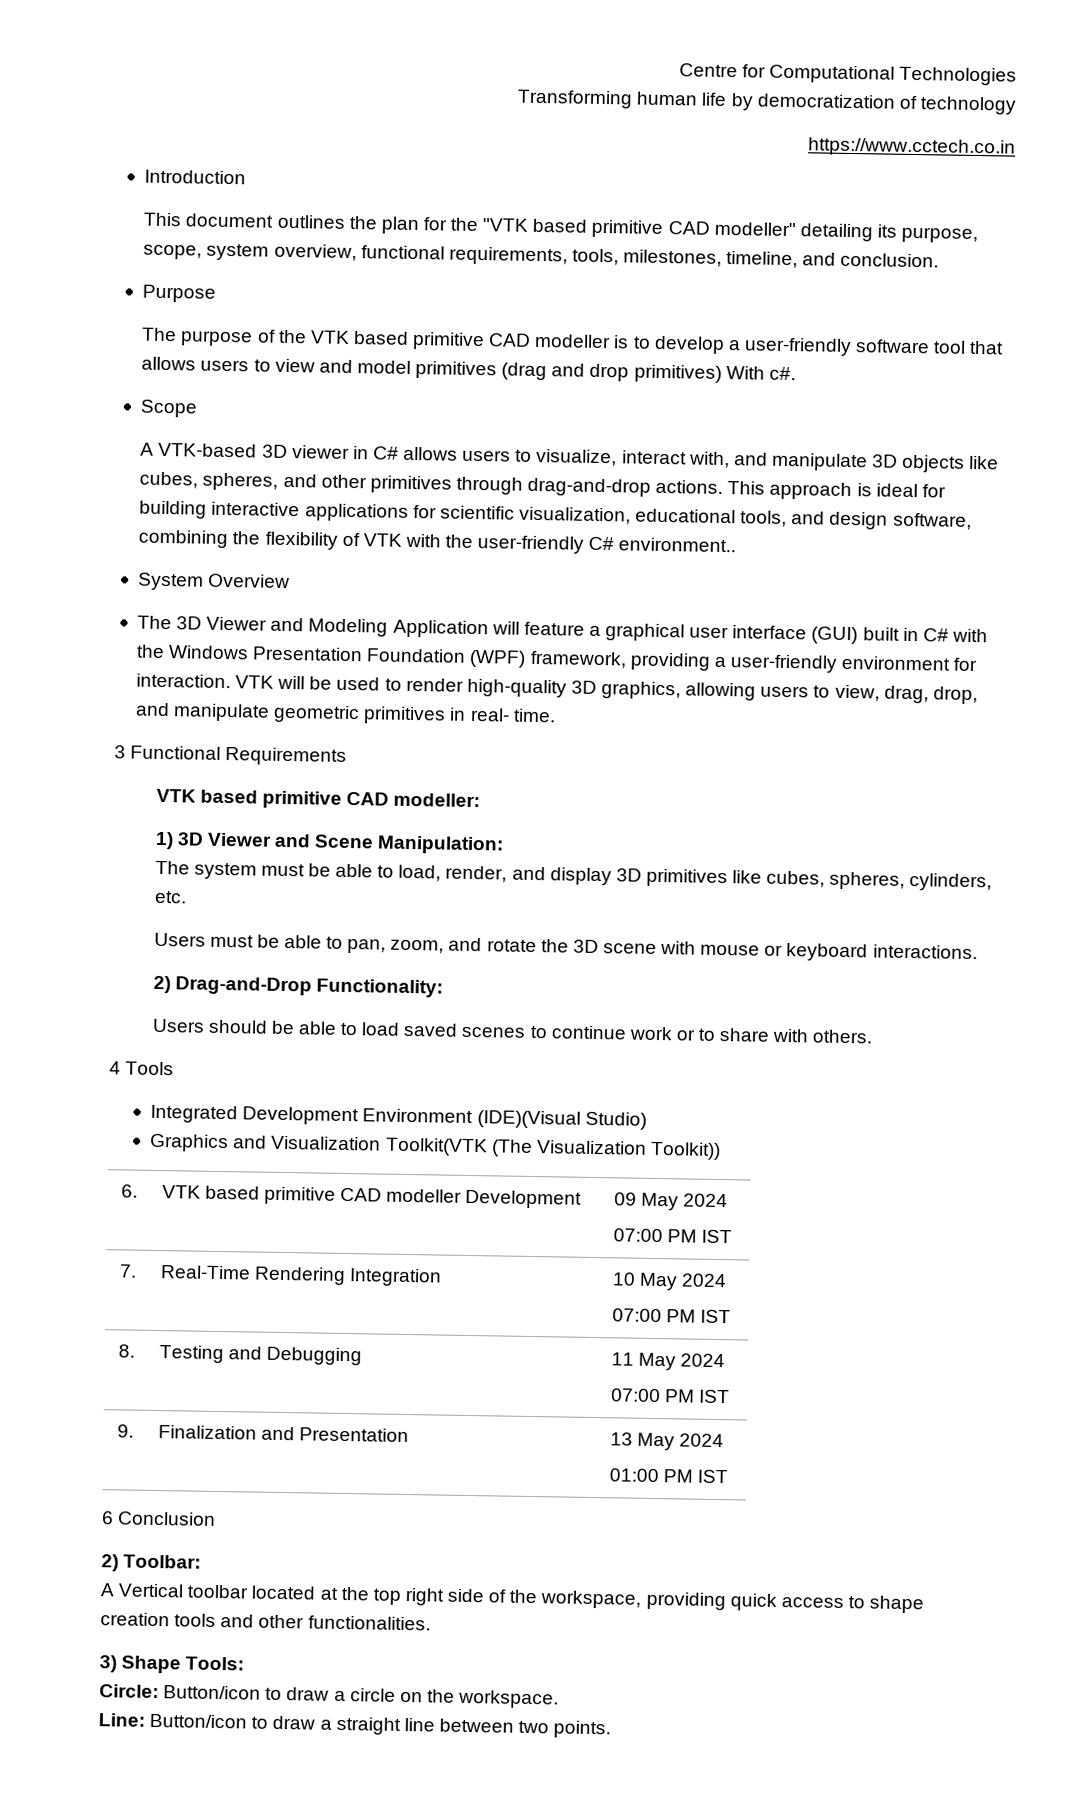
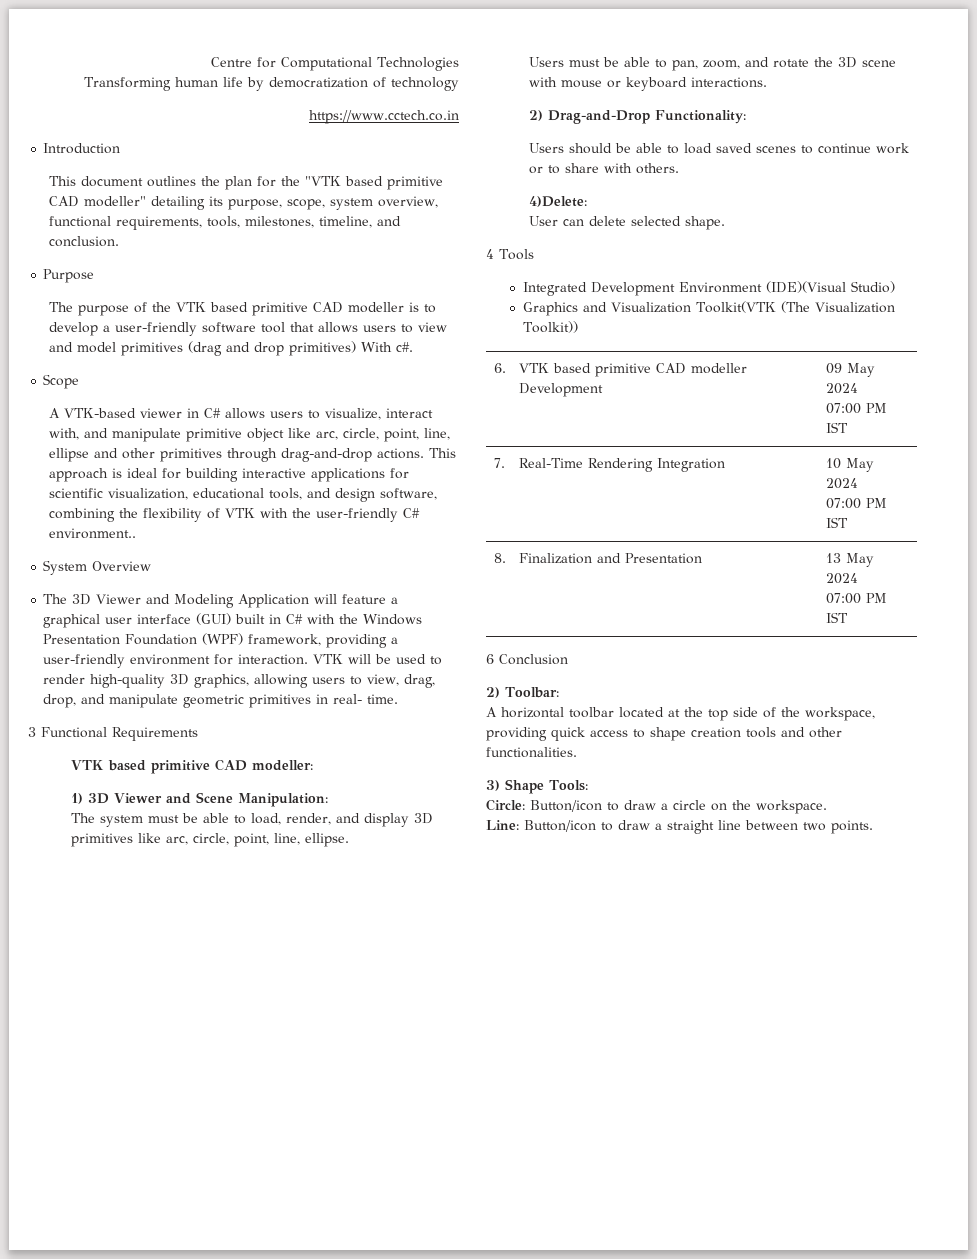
- A VTK-based 3D viewer in C# allows users to visualize, interact with, and manipulate 3D objects like cubes, spheres, and other primitives through drag-and-drop actions.
+ A VTK-based viewer in C# allows users to visualize, interact with, and manipulate primitive object like arc, circle, point, line, ellipse and other primitives through drag-and-drop actions.
- The system must be able to load, render, and display 3D primitives like cubes, spheres, cylinders, etc.
+ The system must be able to load, render, and display 3D primitives like arc, circle, point, line, ellipse.
+ 4)Delete:
+ User can delete selected shape.
- 8. | Testing and Debugging | 11 May 2024
+ 8. | Finalization and Presentation | 13 May 2024
  07:00 PM IST
- 9. | Finalization and Presentation | 13 May 2024
- 01:00 PM IST
- A Vertical toolbar located at the top right side of the workspace, providing quick access to shape creation tools and other functionalities.
+ A horizontal toolbar located at the top side of the workspace, providing quick access to shape creation tools and other functionalities.

